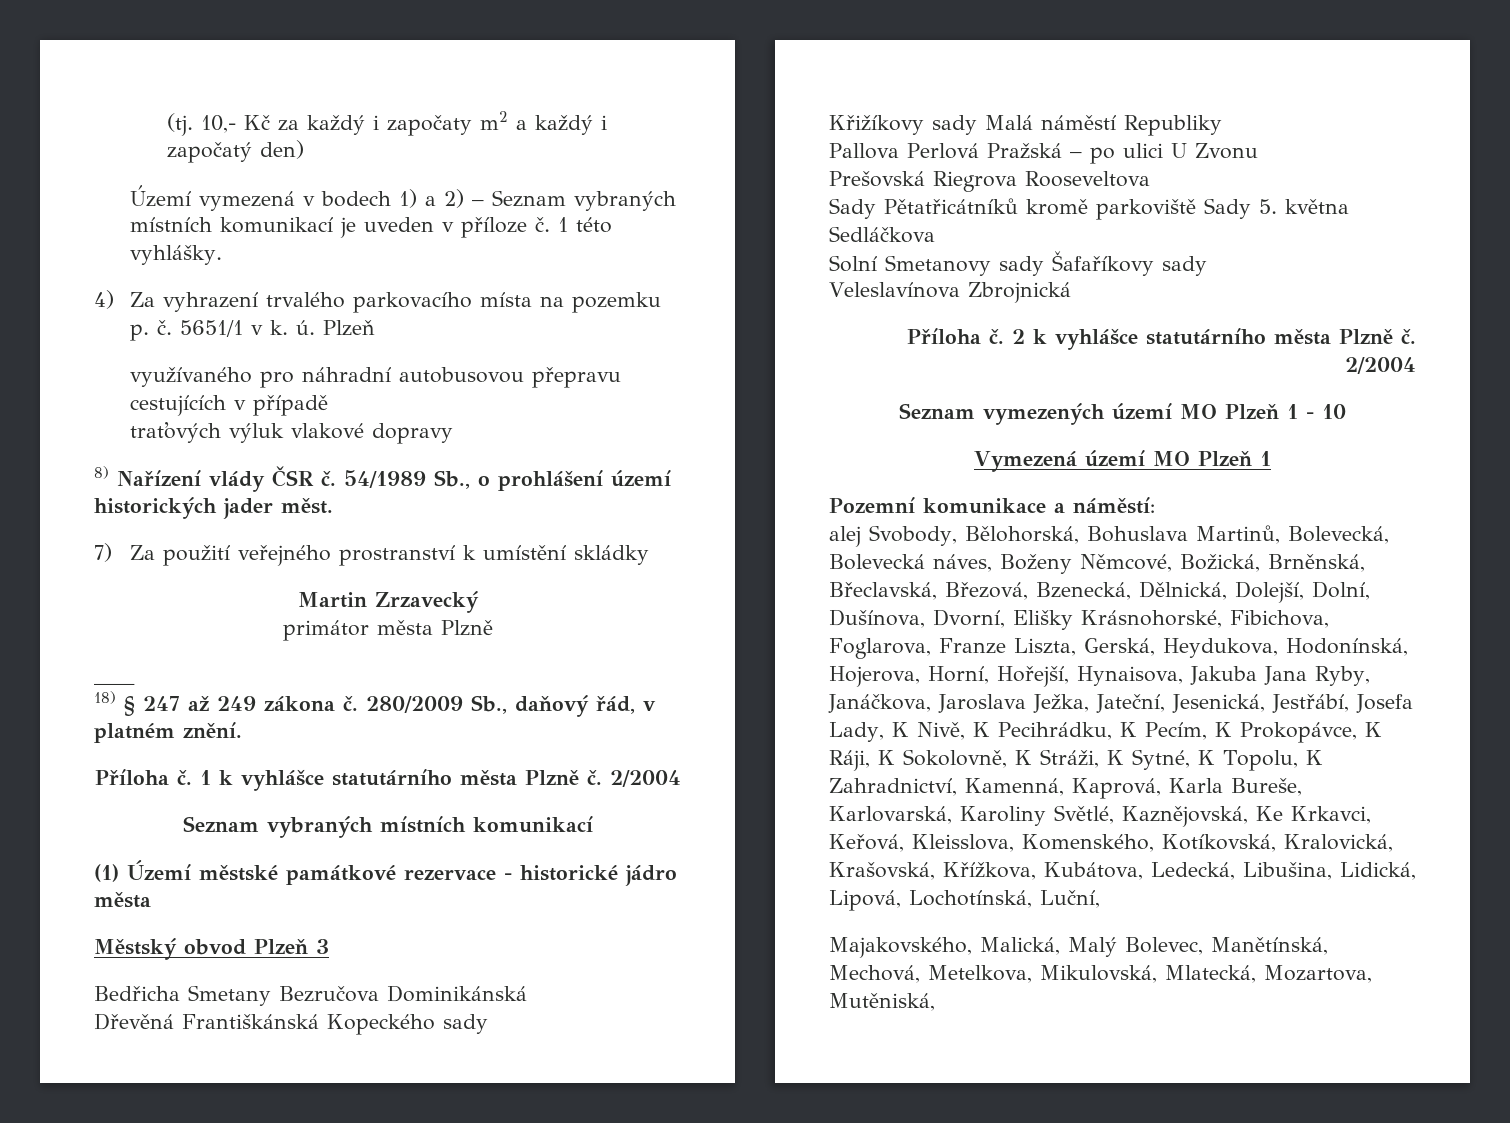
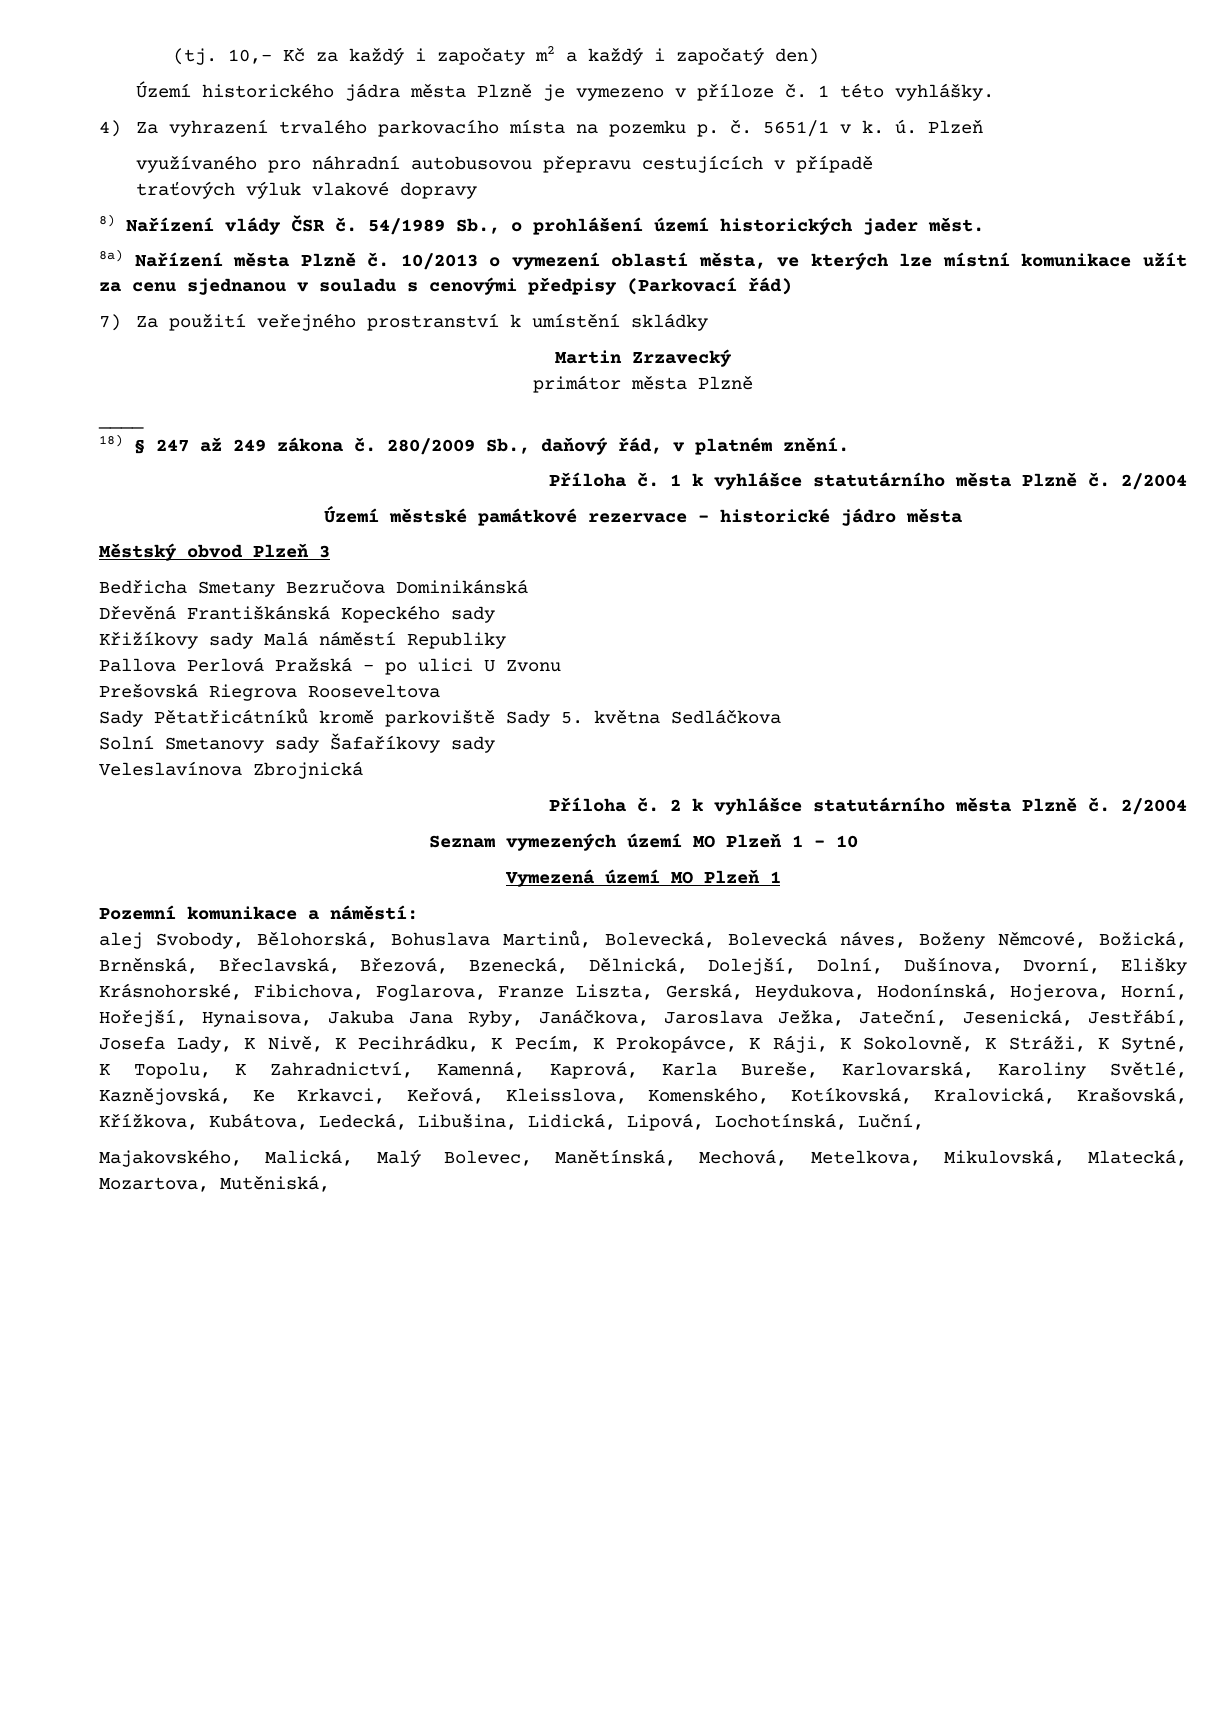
- Území vymezená v bodech 1) a 2) – Seznam vybraných místních komunikací je uveden v příloze č.
+ Území historického jádra města Plzně je vymezeno v příloze č.
+ 8a) Nařízení města Plzně č. 10/2013 o vymezení oblastí města, ve kterých lze místní komunikace užít za cenu sjednanou v souladu s cenovými předpisy (Parkovací řád)
  1 k vyhlášce statutárního města Plzně č. 2/2004
- Seznam vybraných místních komunikací
- (1) Území městské památkové rezervace - historické jádro města
+ Území městské památkové rezervace - historické jádro města

